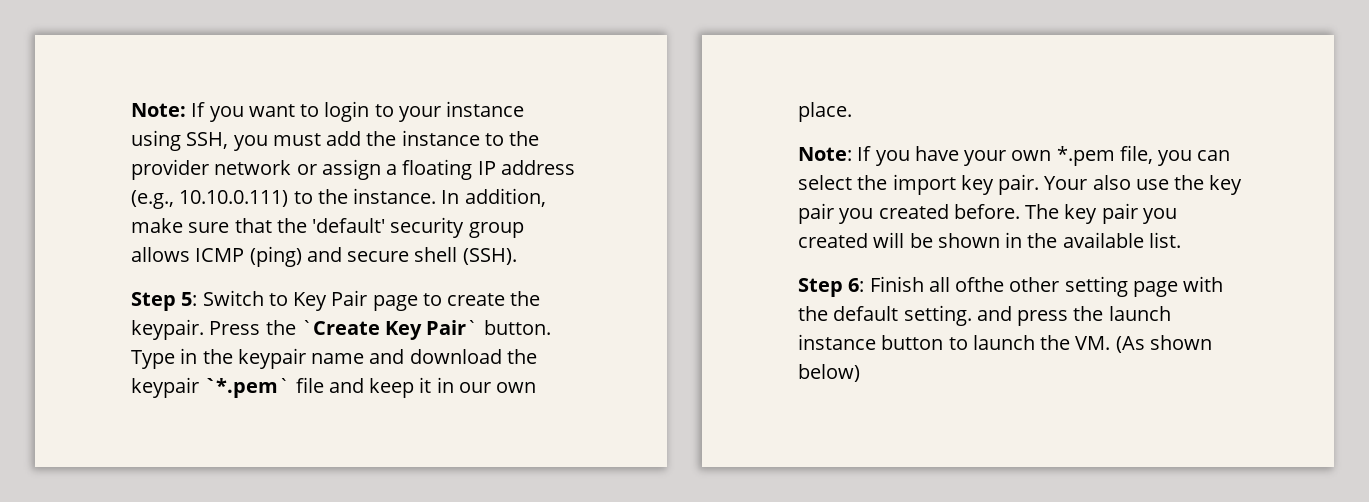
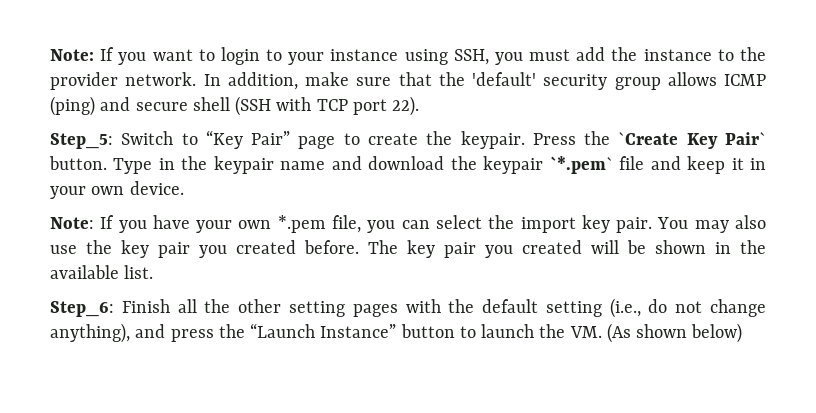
- Note: If you want to login to your instance using SSH, you must add the instance to the provider network or assign a floating IP address (e.g., 10.10.0.111) to the instance.
+ Note: If you want to login to your instance using SSH, you must add the instance to the provider network.
- In addition, make sure that the 'default' security group allows ICMP (ping) and secure shell (SSH).
- Step 5: Switch to Key Pair page to create the keypair.
+ In addition, make sure that the 'default' security group allows ICMP (ping) and secure shell (SSH with TCP port 22).
+ Step_5: Switch to “Key Pair” page to create the keypair.
- Type in the keypair name and download the keypair `*.pem` file and keep it in our own place.
+ Type in the keypair name and download the keypair `*.pem` file and keep it in your own device.
- Your also use the key pair you created before.
+ You may also use the key pair you created before.
- Step 6: Finish all ofthe other setting page with the default setting. and press the launch instance button to launch the VM. (As shown below)
+ Step_6: Finish all the other setting pages with the default setting (i.e., do not change anything), and press the “Launch Instance” button to launch the VM. (As shown below)

